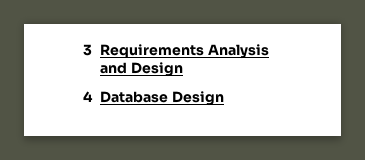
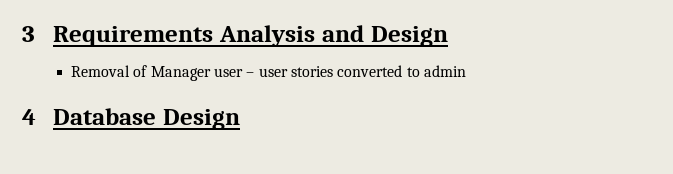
+ Removal of Manager user – user stories converted to admin

